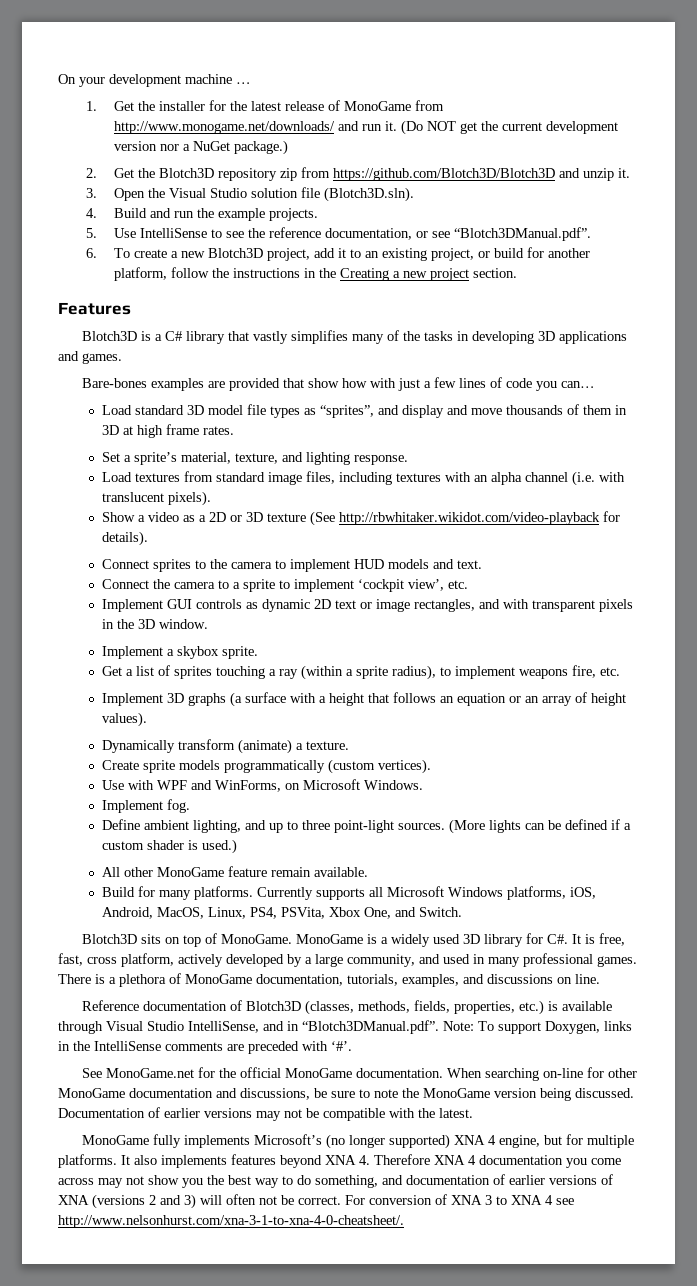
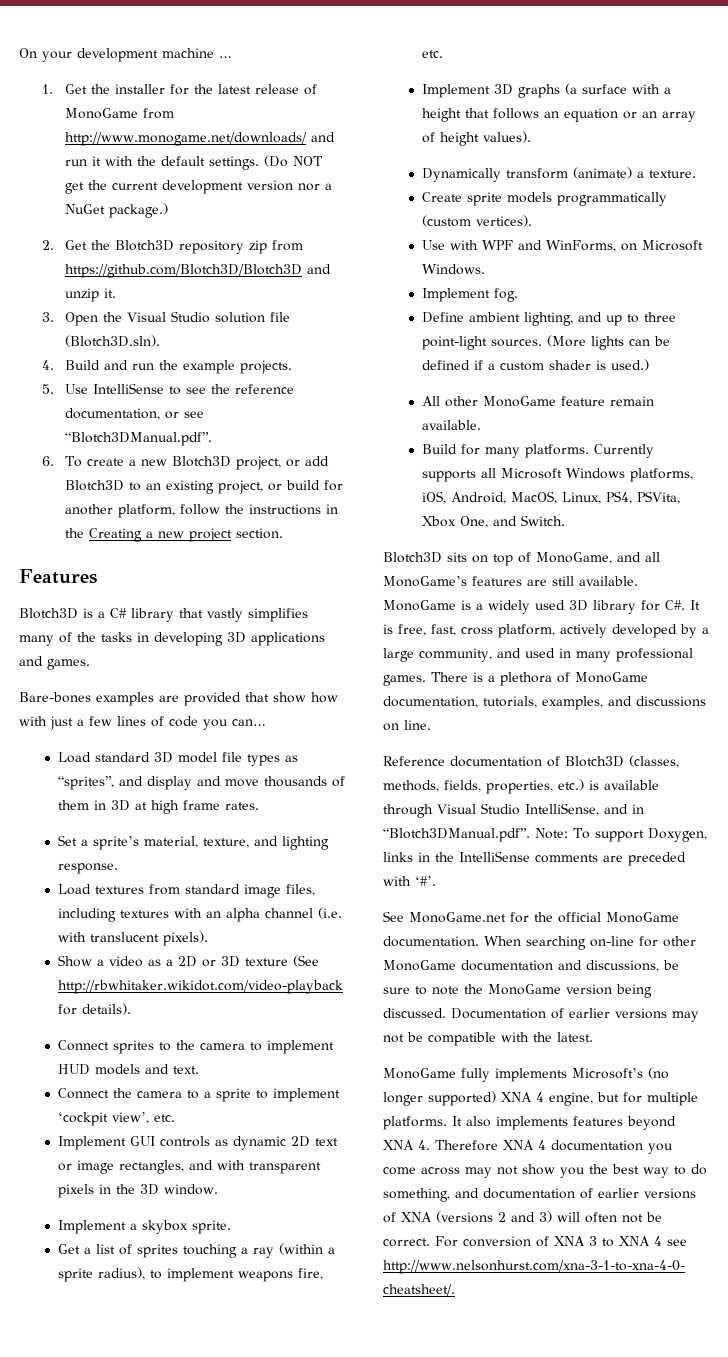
- 1. Get the installer for the latest release of MonoGame from http://www.monogame.net/downloads/ and run it.
+ 1. Get the installer for the latest release of MonoGame from http://www.monogame.net/downloads/ and run it with the default settings.
- 6. To create a new Blotch3D project, add it to an existing project, or build for another platform, follow the instructions in the Creating a new project section.
+ 6. To create a new Blotch3D project, or add Blotch3D to an existing project, or build for another platform, follow the instructions in the Creating a new project section.
- Blotch3D sits on top of MonoGame.
+ Blotch3D sits on top of MonoGame, and all MonoGame’s features are still available.

